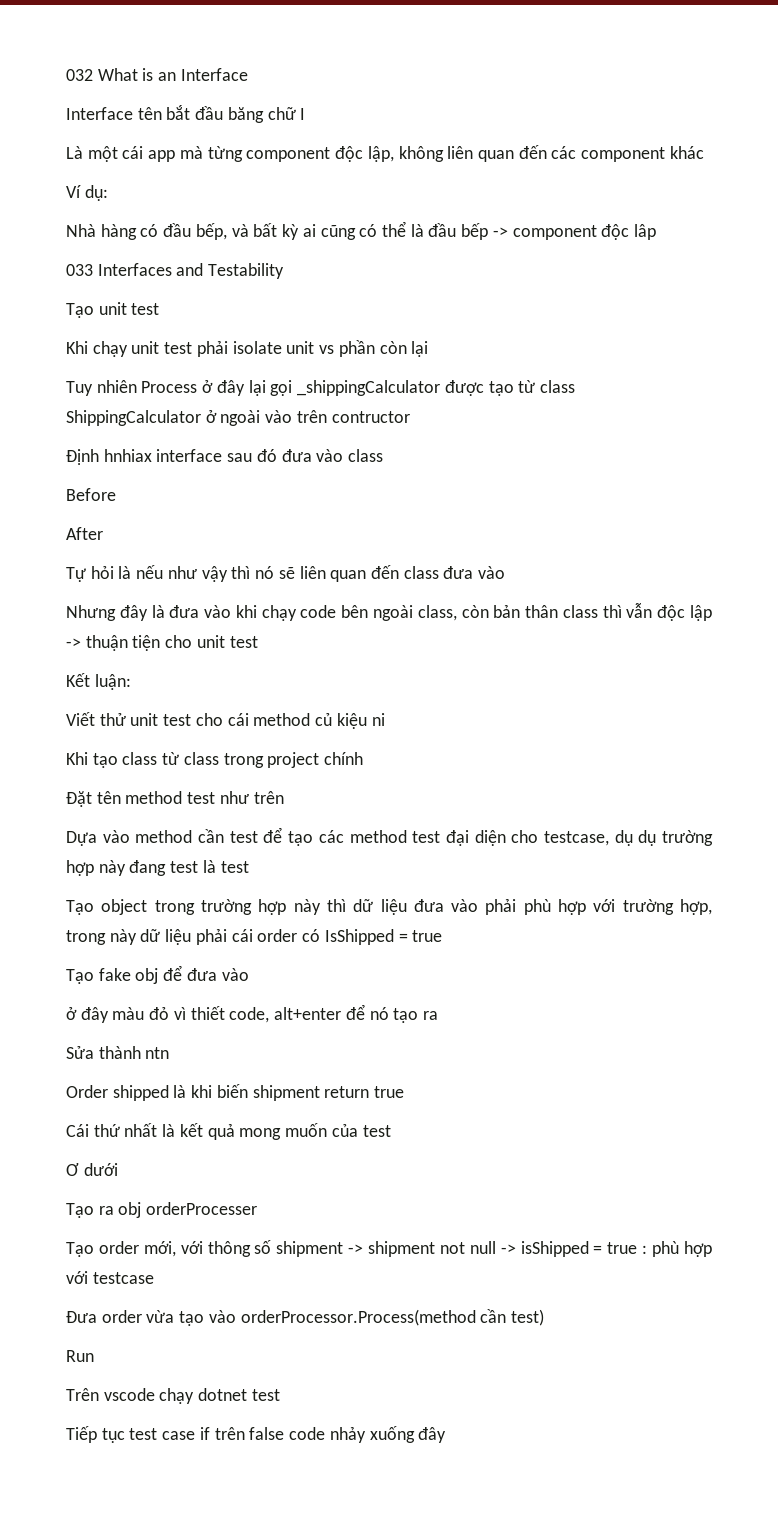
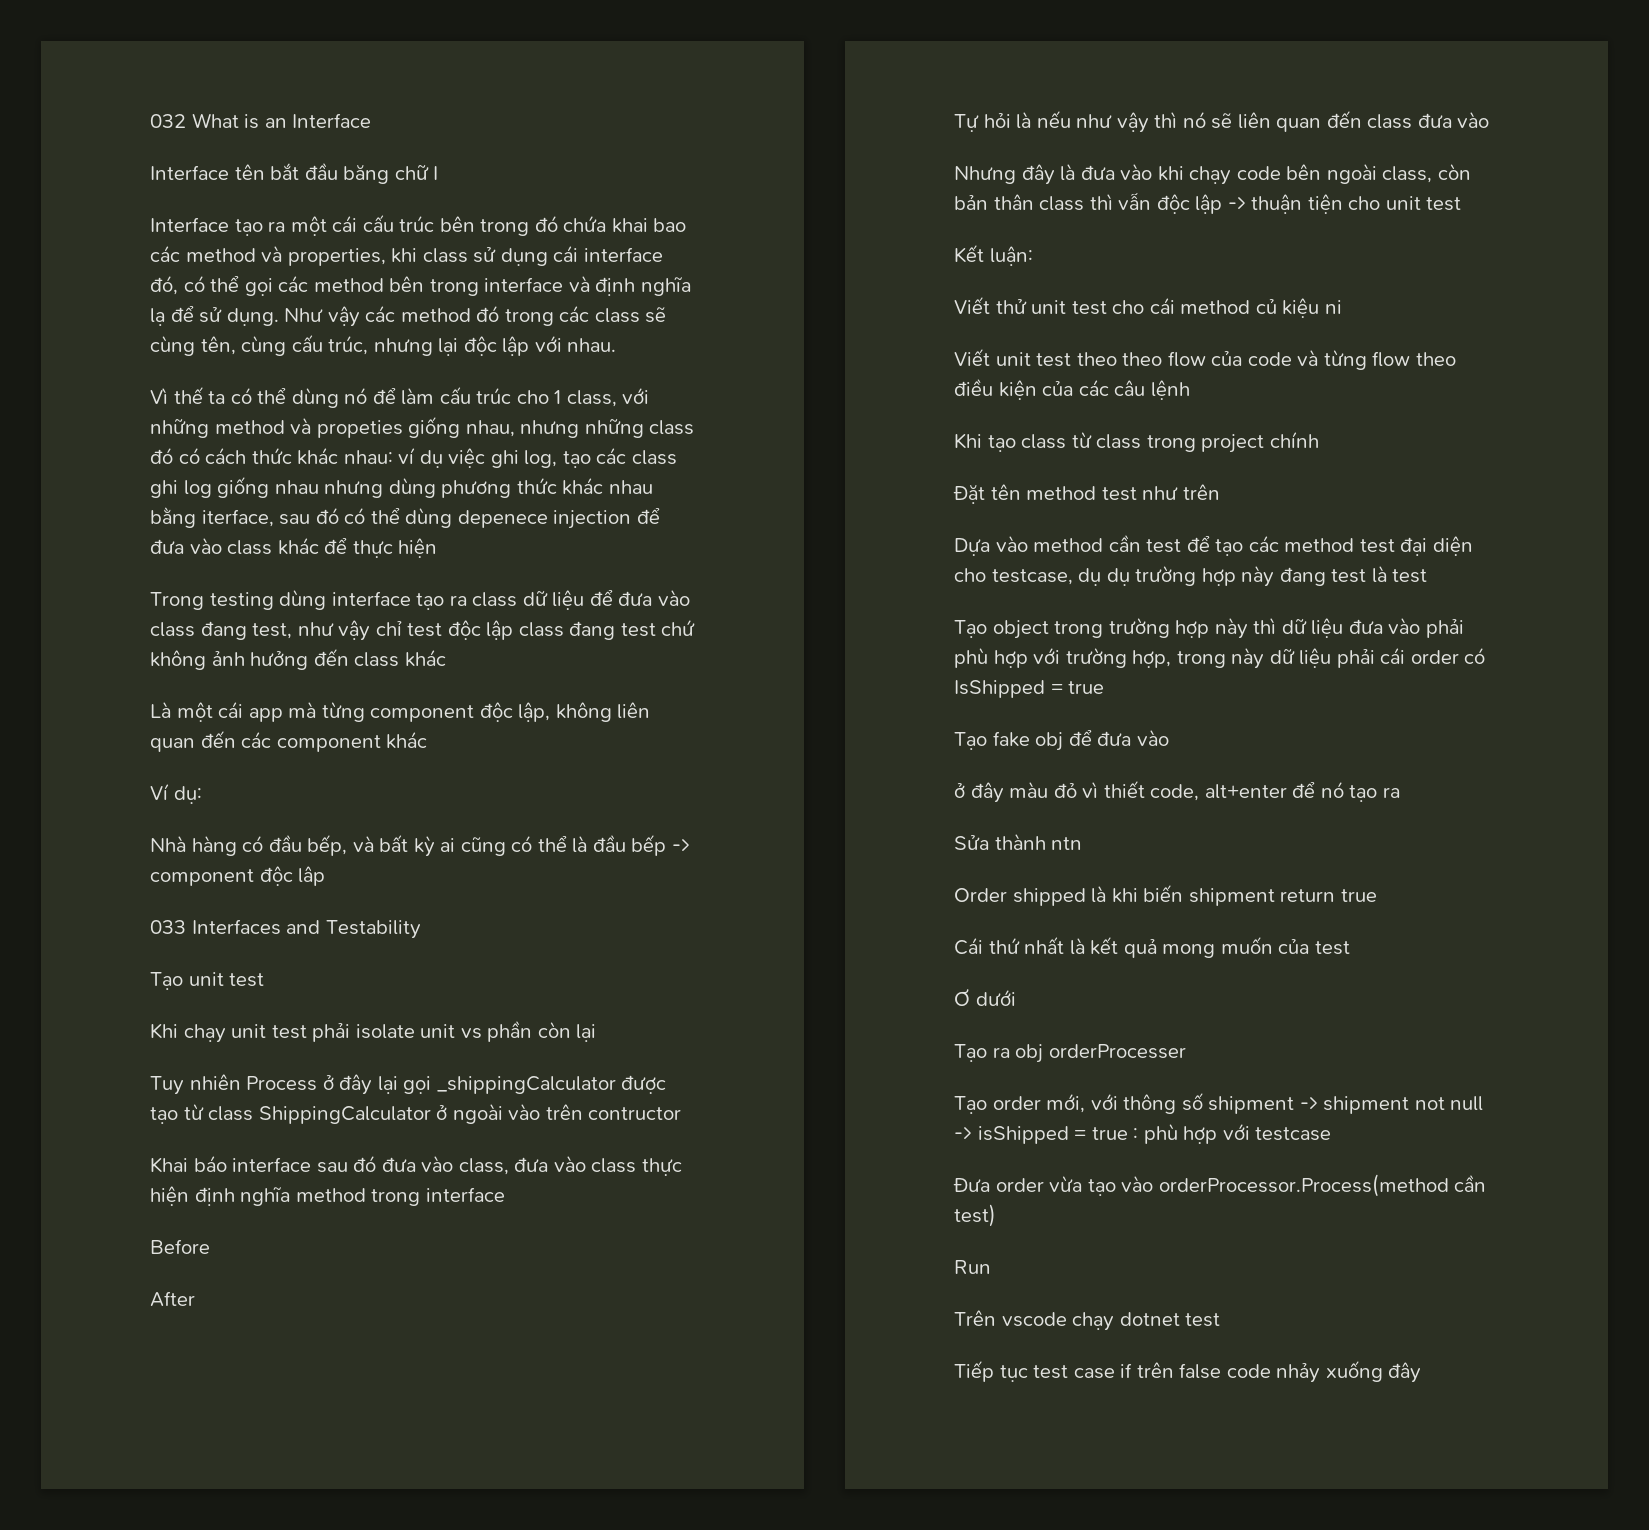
+ Interface tạo ra một cái cấu trúc bên trong đó chứa khai bao các method và properties, khi class sử dụng cái interface đó, có thể gọi các method bên trong interface và định nghĩa lạ để sử dụng. Như vậy các method đó trong các class sẽ cùng tên, cùng cấu trúc, nhưng lại độc lập với nhau.
+ Vì thế ta có thể dùng nó để làm cấu trúc cho 1 class, với những method và propeties giống nhau, nhưng những class đó có cách thức khác nhau: ví dụ việc ghi log, tạo các class ghi log giống nhau nhưng dùng phương thức khác nhau bằng iterface, sau đó có thể dùng depenece injection để đưa vào class khác để thực hiện
+ Trong testing dùng interface tạo ra class dữ liệu để đưa vào class đang test, như vậy chỉ test độc lập class đang test chứ không ảnh hưởng đến class khác
- Định hnhiax interface sau đó đưa vào class
+ Khai báo interface sau đó đưa vào class, đưa vào class thực hiện định nghĩa method trong interface
+ Viết unit test theo theo flow của code và từng flow theo điều kiện của các câu lệnh

